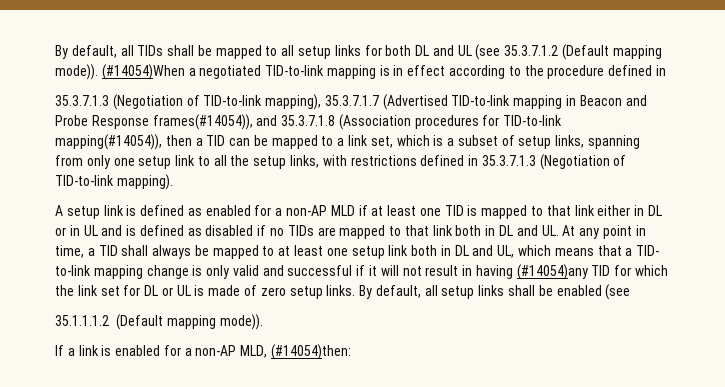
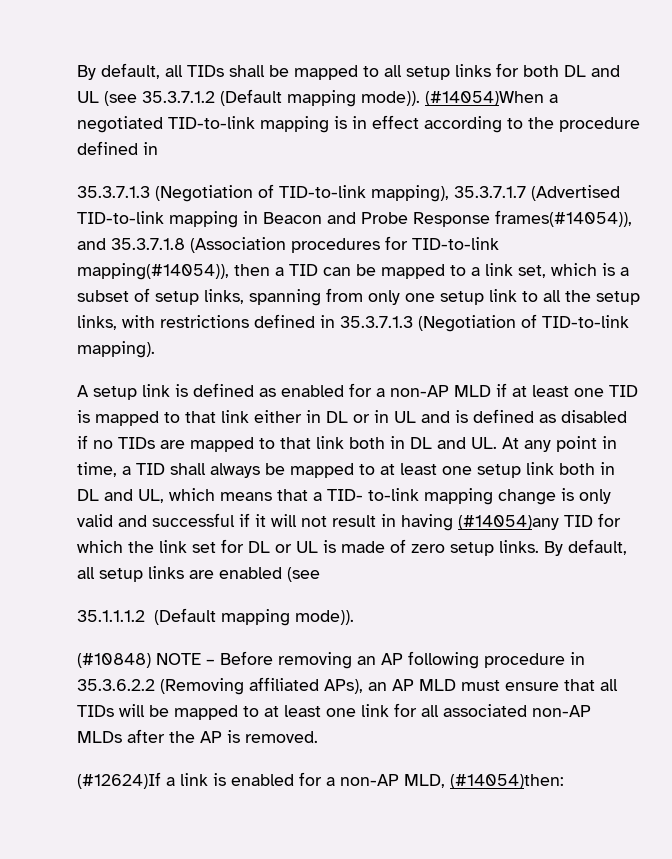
- By default, all setup links shall be enabled (see
+ By default, all setup links are enabled (see
- If a link is enabled for a non-AP MLD, (#14054)then:
+ (#10848) NOTE – Before removing an AP following procedure in 35.3.6.2.2 (Removing affiliated APs), an AP MLD must ensure that all TIDs will be mapped to at least one link for all associated non-AP MLDs after the AP is removed.
+ (#12624)If a link is enabled for a non-AP MLD, (#14054)then:

